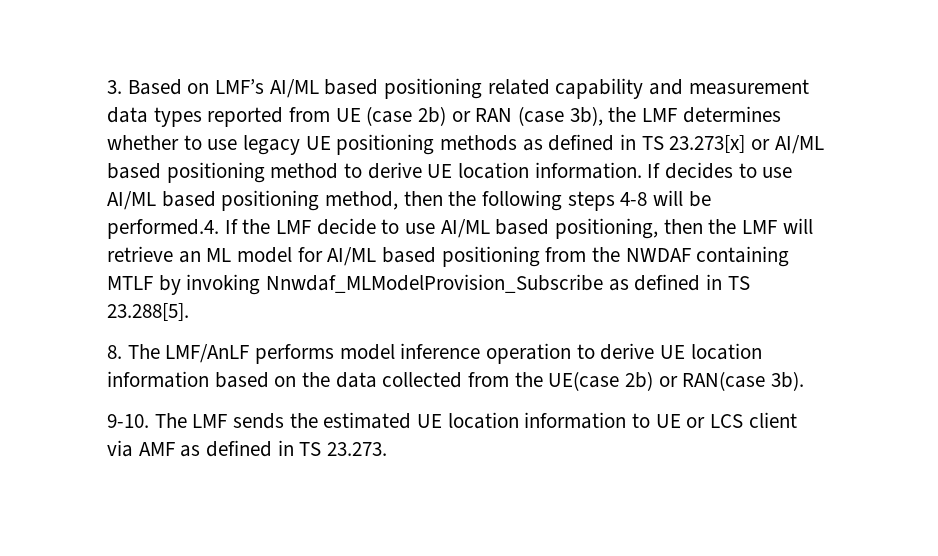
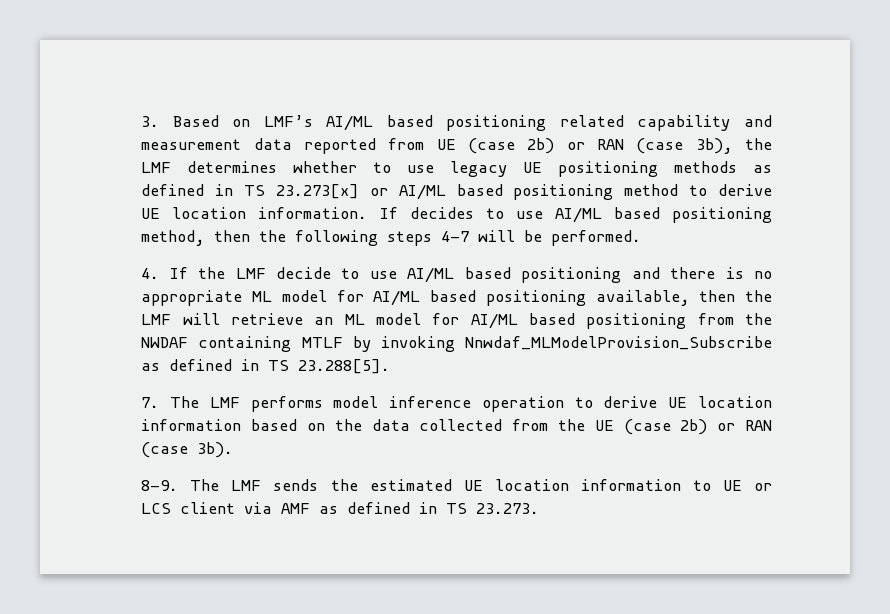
- 3. Based on LMF’s AI/ML based positioning related capability and measurement data types reported from UE (case 2b) or RAN (case 3b), the LMF determines whether to use legacy UE positioning methods as defined in TS 23.273[x] or AI/ML based positioning method to derive UE location information.
+ 3. Based on LMF’s AI/ML based positioning related capability and measurement data reported from UE (case 2b) or RAN (case 3b), the LMF determines whether to use legacy UE positioning methods as defined in TS 23.273[x] or AI/ML based positioning method to derive UE location information.
- If decides to use AI/ML based positioning method, then the following steps 4-8 will be performed.4. If the LMF decide to use AI/ML based positioning, then the LMF will retrieve an ML model for AI/ML based positioning from the NWDAF containing MTLF by invoking Nnwdaf_MLModelProvision_Subscribe as defined in TS 23.288[5].
+ If decides to use AI/ML based positioning method, then the following steps 4-7 will be performed.
+ 4. If the LMF decide to use AI/ML based positioning and there is no appropriate ML model for AI/ML based positioning available, then the LMF will retrieve an ML model for AI/ML based positioning from the NWDAF containing MTLF by invoking Nnwdaf_MLModelProvision_Subscribe as defined in TS 23.288[5].
- 8. The LMF/AnLF performs model inference operation to derive UE location information based on the data collected from the UE(case 2b) or RAN(case 3b).
+ 7. The LMF performs model inference operation to derive UE location information based on the data collected from the UE (case 2b) or RAN (case 3b).
- 9-10.
+ 8-9.

